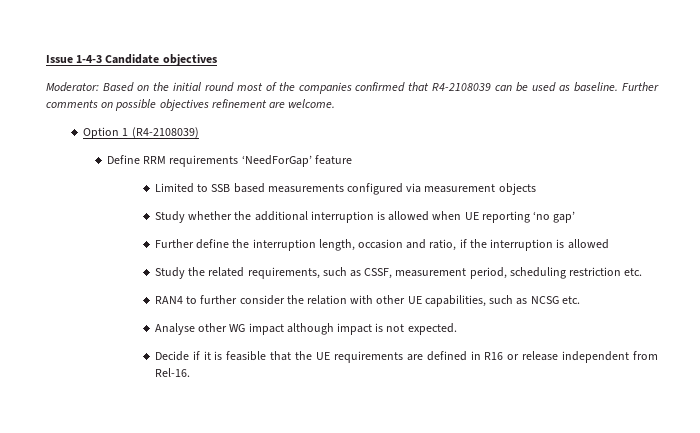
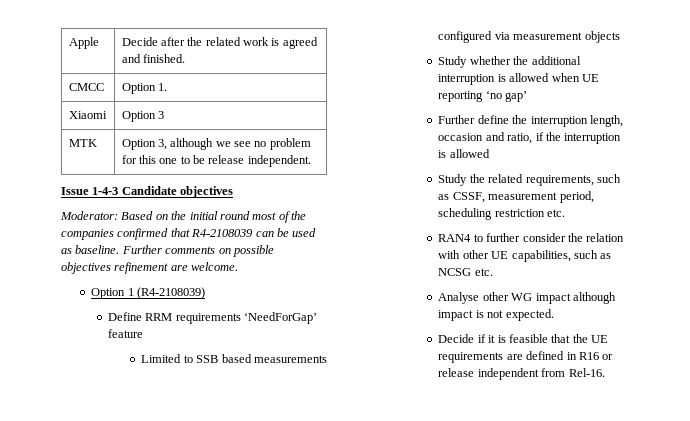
+ Apple | Decide after the related work is agreed and finished.
+ CMCC | Option 1.
+ Xiaomi | Option 3
+ MTK | Option 3, although we see no problem for this one to be release independent.

